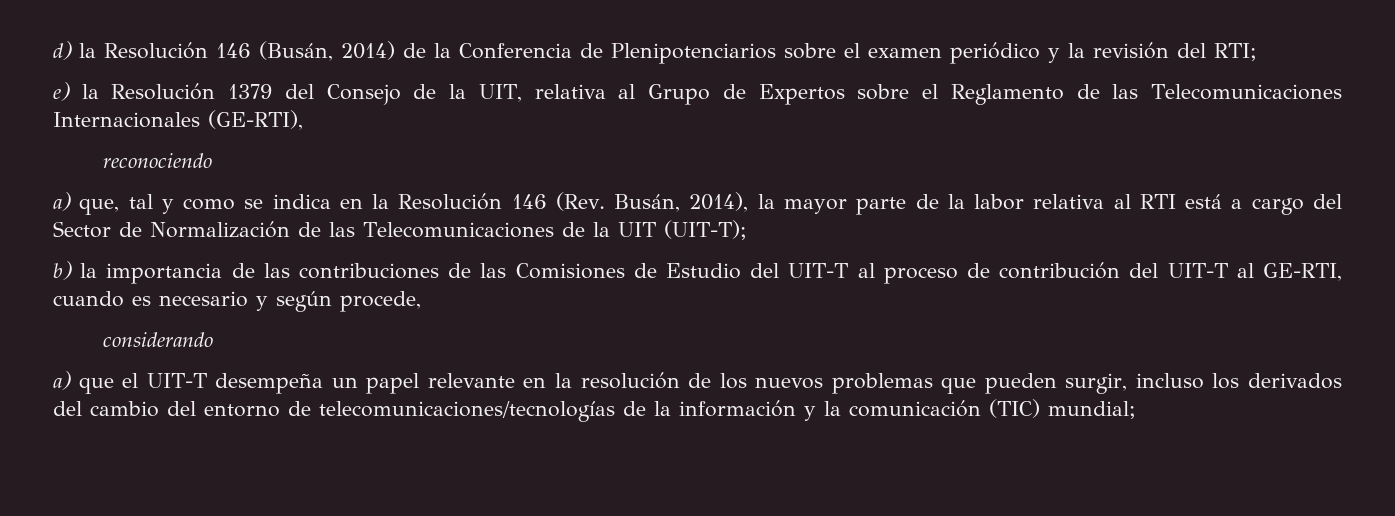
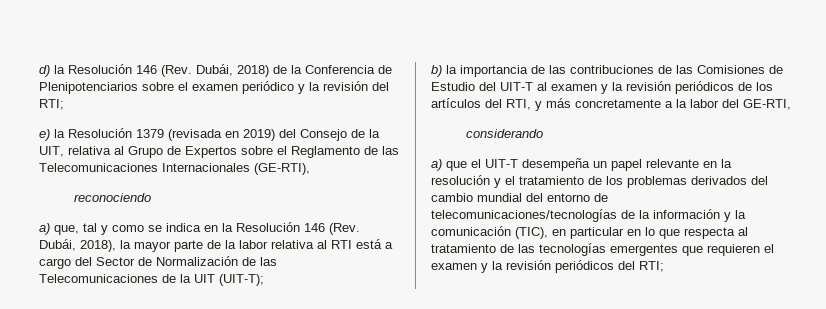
- d) la Resolución 146 (Busán, 2014) de la Conferencia de Plenipotenciarios sobre el examen periódico y la revisión del RTI;
+ d) la Resolución 146 (Rev. Dubái, 2018) de la Conferencia de Plenipotenciarios sobre el examen periódico y la revisión del RTI;
- e) la Resolución 1379 del Consejo de la UIT, relativa al Grupo de Expertos sobre el Reglamento de las Telecomunicaciones Internacionales (GE-RTI),
+ e) la Resolución 1379 (revisada en 2019) del Consejo de la UIT, relativa al Grupo de Expertos sobre el Reglamento de las Telecomunicaciones Internacionales (GE-RTI),
- a) que, tal y como se indica en la Resolución 146 (Rev. Busán, 2014), la mayor parte de la labor relativa al RTI está a cargo del Sector de Normalización de las Telecomunicaciones de la UIT (UIT-T);
+ a) que, tal y como se indica en la Resolución 146 (Rev. Dubái, 2018), la mayor parte de la labor relativa al RTI está a cargo del Sector de Normalización de las Telecomunicaciones de la UIT (UIT-T);
- b) la importancia de las contribuciones de las Comisiones de Estudio del UIT-T al proceso de contribución del UIT-T al GE-RTI, cuando es necesario y según procede,
+ b) la importancia de las contribuciones de las Comisiones de Estudio del UIT-T al examen y la revisión periódicos de los artículos del RTI, y más concretamente a la labor del GE-RTI,
- a) que el UIT-T desempeña un papel relevante en la resolución de los nuevos problemas que pueden surgir, incluso los derivados del cambio del entorno de telecomunicaciones/tecnologías de la información y la comunicación (TIC) mundial;
+ a) que el UIT-T desempeña un papel relevante en la resolución y el tratamiento de los problemas derivados del cambio mundial del entorno de telecomunicaciones/tecnologías de la información y la comunicación (TIC), en particular en lo que respecta al tratamiento de las tecnologías emergentes que requieren el examen y la revisión periódicos del RTI;

